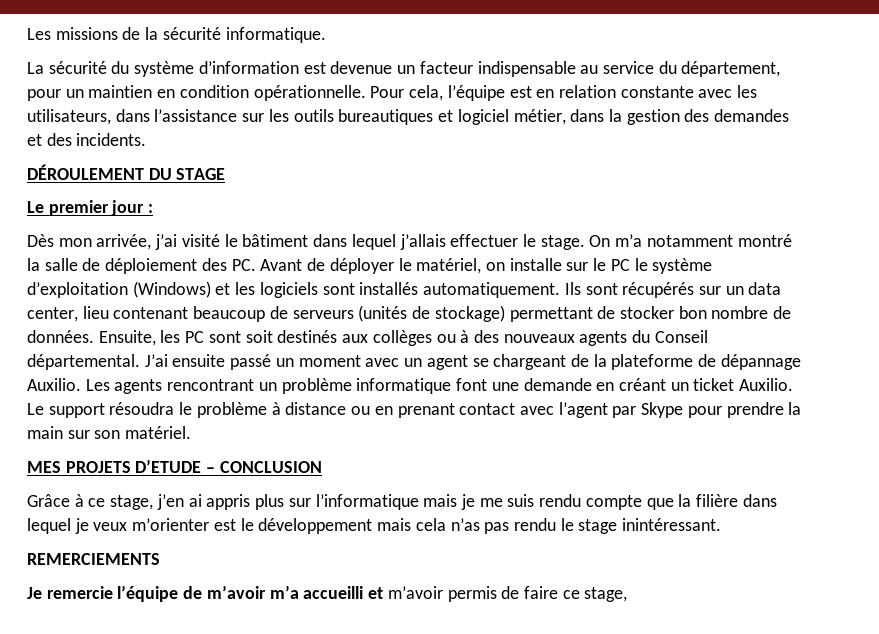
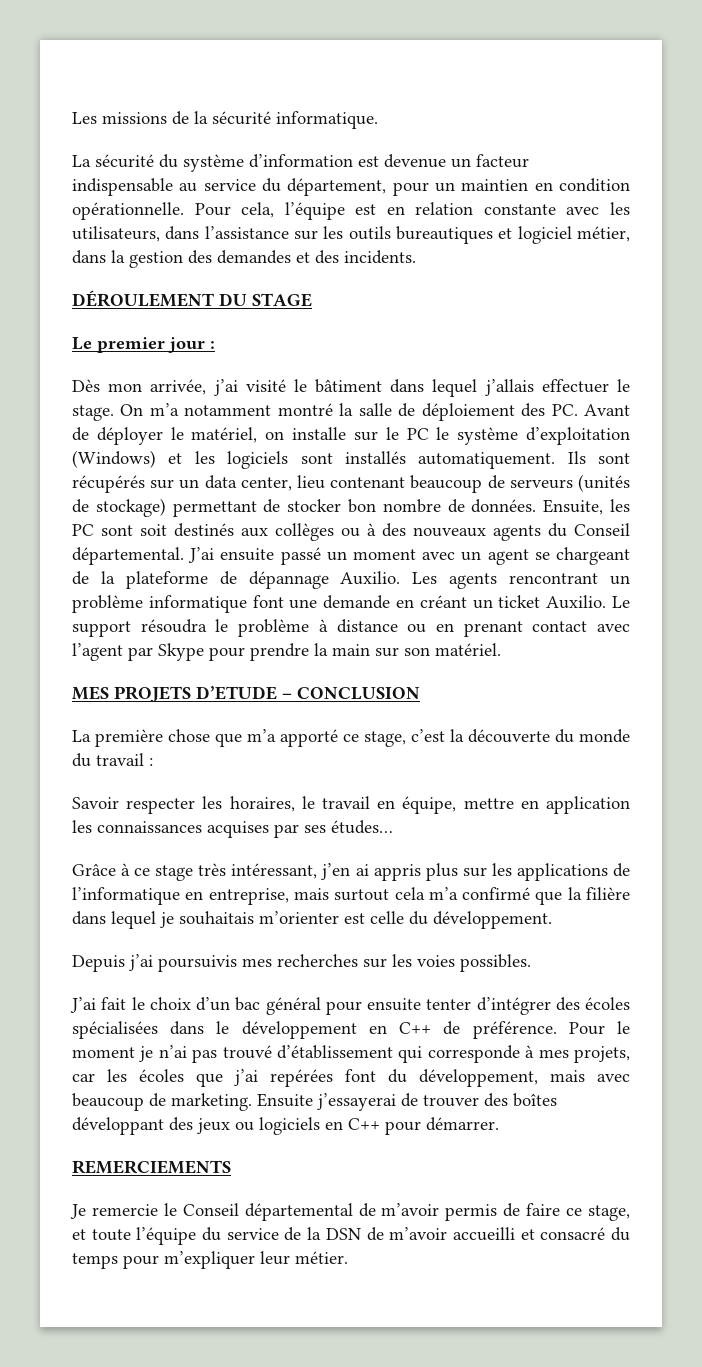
+ La première chose que m’a apporté ce stage, c’est la découverte du monde du travail :
+ Savoir respecter les horaires, le travail en équipe, mettre en application les connaissances acquises par ses études…
- Grâce à ce stage, j’en ai appris plus sur l’informatique mais je me suis rendu compte que la filière dans lequel je veux m’orienter est le développement mais cela n’as pas rendu le stage inintéressant.
+ Grâce à ce stage très intéressant, j’en ai appris plus sur les applications de l’informatique en entreprise, mais surtout cela m’a confirmé que la filière dans lequel je souhaitais m’orienter est celle du développement.
+ Depuis j’ai poursuivis mes recherches sur les voies possibles.
+ J’ai fait le choix d’un bac général pour ensuite tenter d’intégrer des écoles spécialisées dans le développement en C++ de préférence. Pour le moment je n’ai pas trouvé d’établissement qui corresponde à mes projets, car les écoles que j’ai repérées font du développement, mais avec beaucoup de marketing. Ensuite j’essayerai de trouver des boîtes développant des jeux ou logiciels en C++ pour démarrer.
  REMERCIEMENTS
- Je remercie l’équipe de m’avoir m’a accueilli et m’avoir permis de faire ce stage,
+ Je remercie le Conseil départemental de m’avoir permis de faire ce stage, et toute l’équipe du service de la DSN de m’avoir accueilli et consacré du temps pour m’expliquer leur métier.

